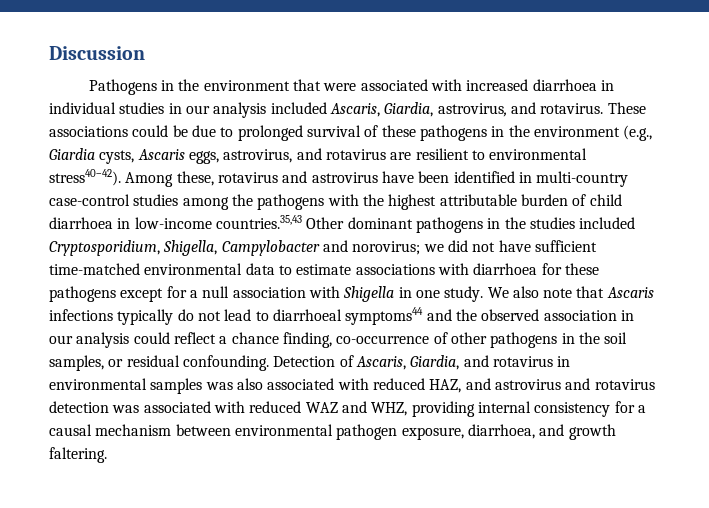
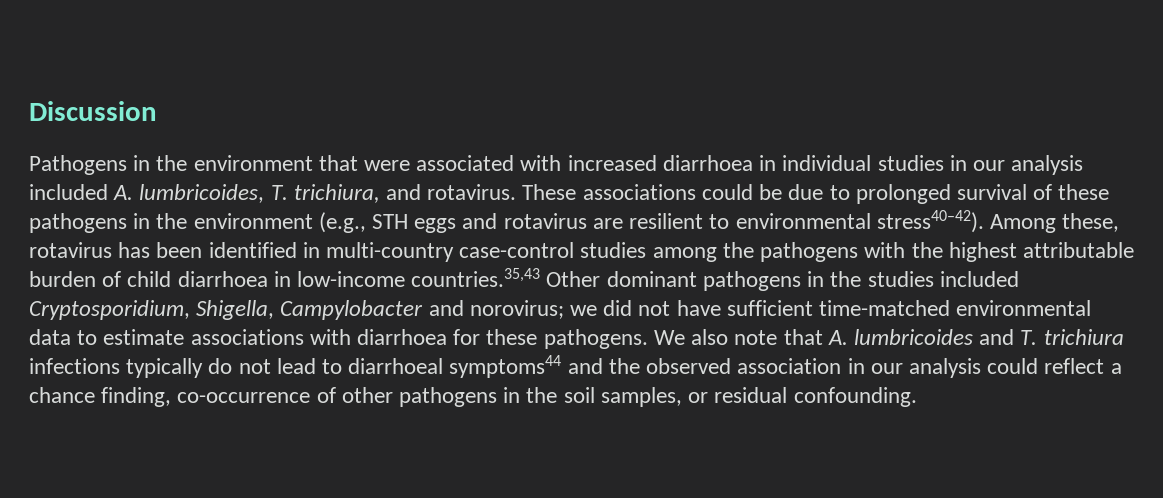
- Pathogens in the environment that were associated with increased diarrhoea in individual studies in our analysis included Ascaris, Giardia, astrovirus, and rotavirus.
+ Pathogens in the environment that were associated with increased diarrhoea in individual studies in our analysis included A. lumbricoides, T. trichiura, and rotavirus.
- These associations could be due to prolonged survival of these pathogens in the environment (e.g., Giardia cysts, Ascaris eggs, astrovirus, and rotavirus are resilient to environmental stress40–42).
+ These associations could be due to prolonged survival of these pathogens in the environment (e.g., STH eggs and rotavirus are resilient to environmental stress40–42).
- Among these, rotavirus and astrovirus have been identified in multi-country case-control studies among the pathogens with the highest attributable burden of child diarrhoea in low-income countries.35,43 Other dominant pathogens in the studies included Cryptosporidium, Shigella, Campylobacter and norovirus;
+ Among these, rotavirus has been identified in multi-country case-control studies among the pathogens with the highest attributable burden of child diarrhoea in low-income countries.35,43 Other dominant pathogens in the studies included Cryptosporidium, Shigella, Campylobacter and norovirus;
- we did not have sufficient time-matched environmental data to estimate associations with diarrhoea for these pathogens except for a null association with Shigella in one study. We also note that Ascaris infections typically do not lead to diarrhoeal symptoms44 and the observed association in our analysis could reflect a chance finding, co-occurrence of other pathogens in the soil samples, or residual confounding. Detection of Ascaris, Giardia, and rotavirus in environmental samples was also associated with reduced HAZ, and astrovirus and rotavirus detection was associated with reduced WAZ and WHZ, providing internal consistency for a causal mechanism between environmental pathogen exposure, diarrhoea, and growth faltering.
+ we did not have sufficient time-matched environmental data to estimate associations with diarrhoea for these pathogens. We also note that A. lumbricoides and T. trichiura infections typically do not lead to diarrhoeal symptoms44 and the observed association in our analysis could reflect a chance finding, co-occurrence of other pathogens in the soil samples, or residual confounding.

